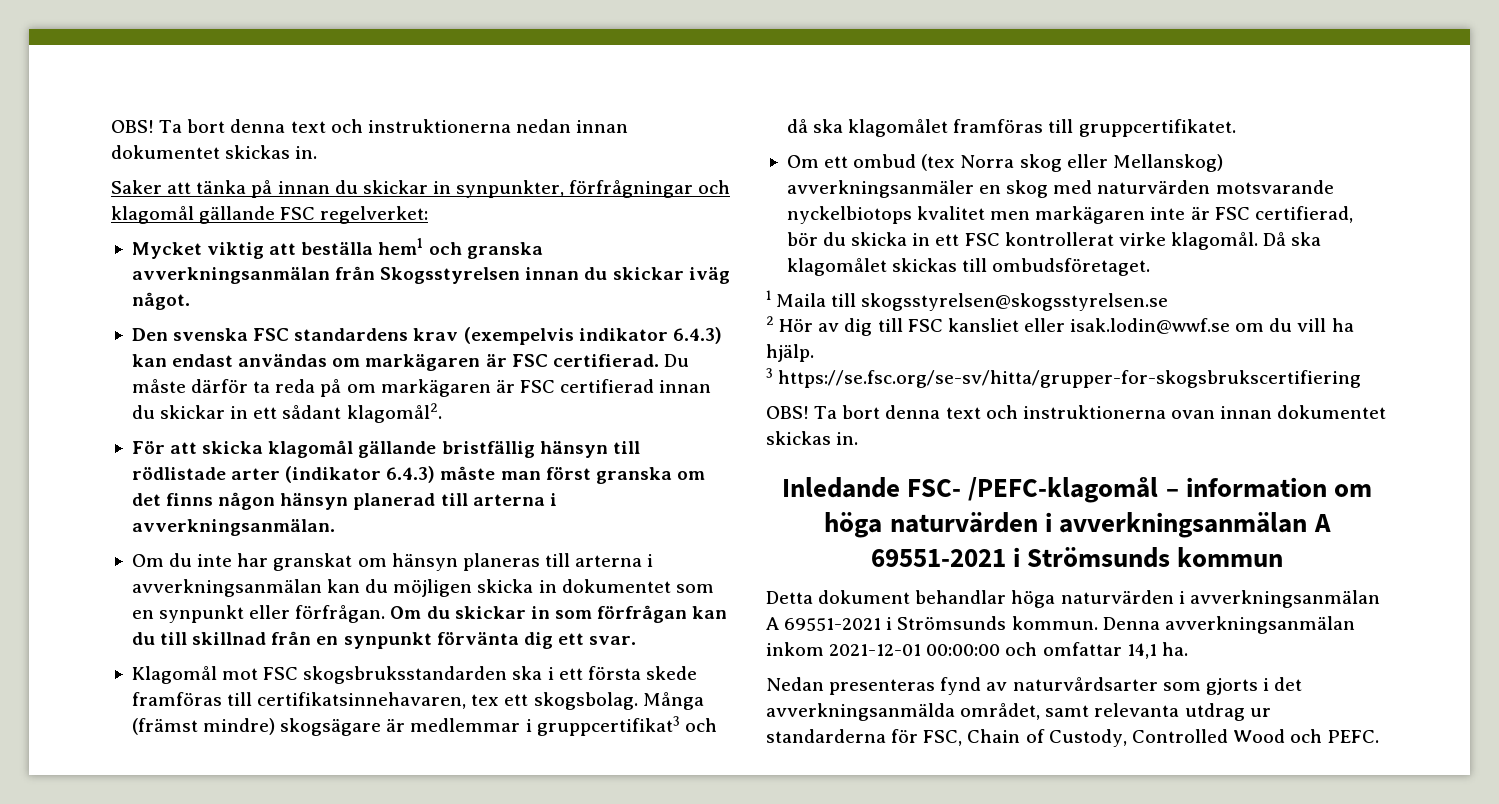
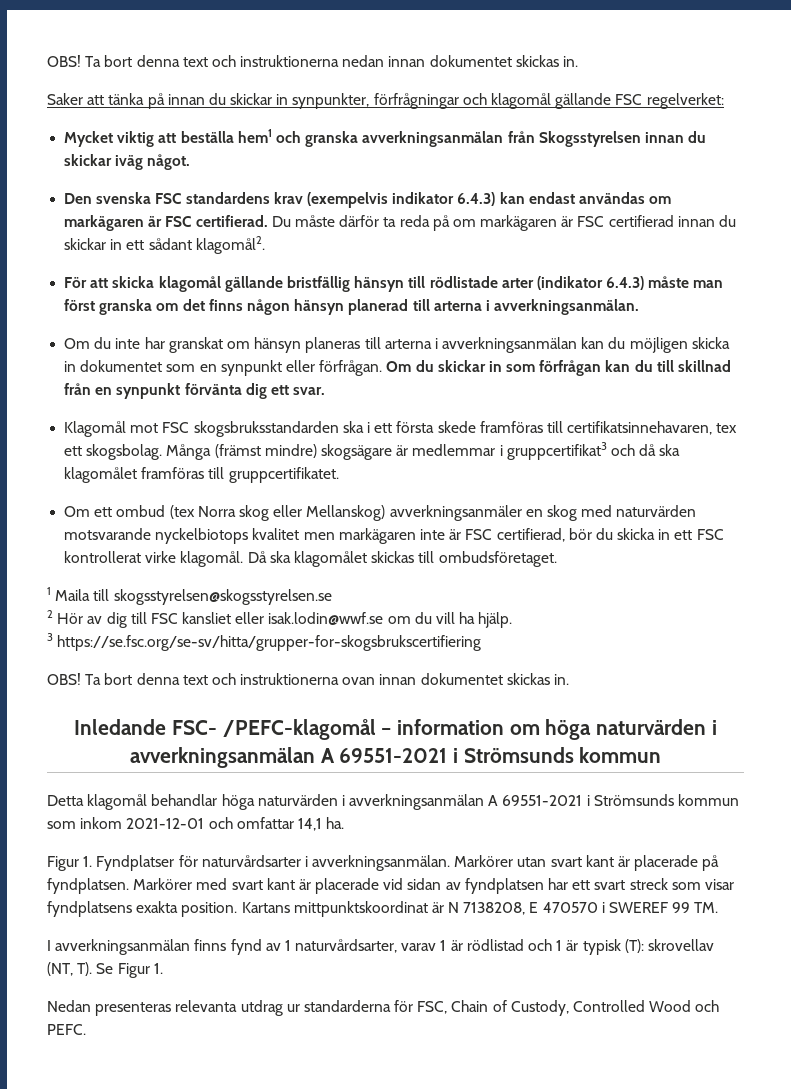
- Detta dokument behandlar höga naturvärden i avverkningsanmälan A 69551-2021 i Strömsunds kommun. Denna avverkningsanmälan inkom 2021-12-01 00:00:00 och omfattar 14,1 ha.
+ Detta klagomål behandlar höga naturvärden i avverkningsanmälan A 69551-2021 i Strömsunds kommun som inkom 2021-12-01 och omfattar 14,1 ha.
- Nedan presenteras fynd av naturvårdsarter som gjorts i det avverkningsanmälda området, samt relevanta utdrag ur standarderna för FSC, Chain of Custody, Controlled Wood och PEFC.
+ Figur 1. Fyndplatser för naturvårdsarter i avverkningsanmälan. Markörer utan svart kant är placerade på fyndplatsen. Markörer med svart kant är placerade vid sidan av fyndplatsen har ett svart streck som visar fyndplatsens exakta position. Kartans mittpunktskoordinat är N 7138208, E 470570 i SWEREF 99 TM.
+ I avverkningsanmälan finns fynd av 1 naturvårdsarter, varav 1 är rödlistad och 1 är typisk (T): skrovellav (NT, T). Se Figur 1.
+ Nedan presenteras relevanta utdrag ur standarderna för FSC, Chain of Custody, Controlled Wood och PEFC.

